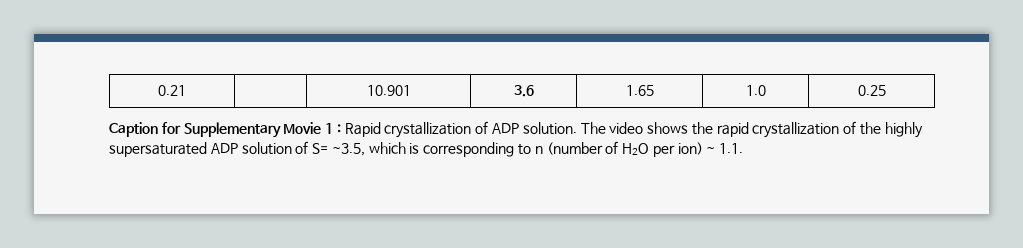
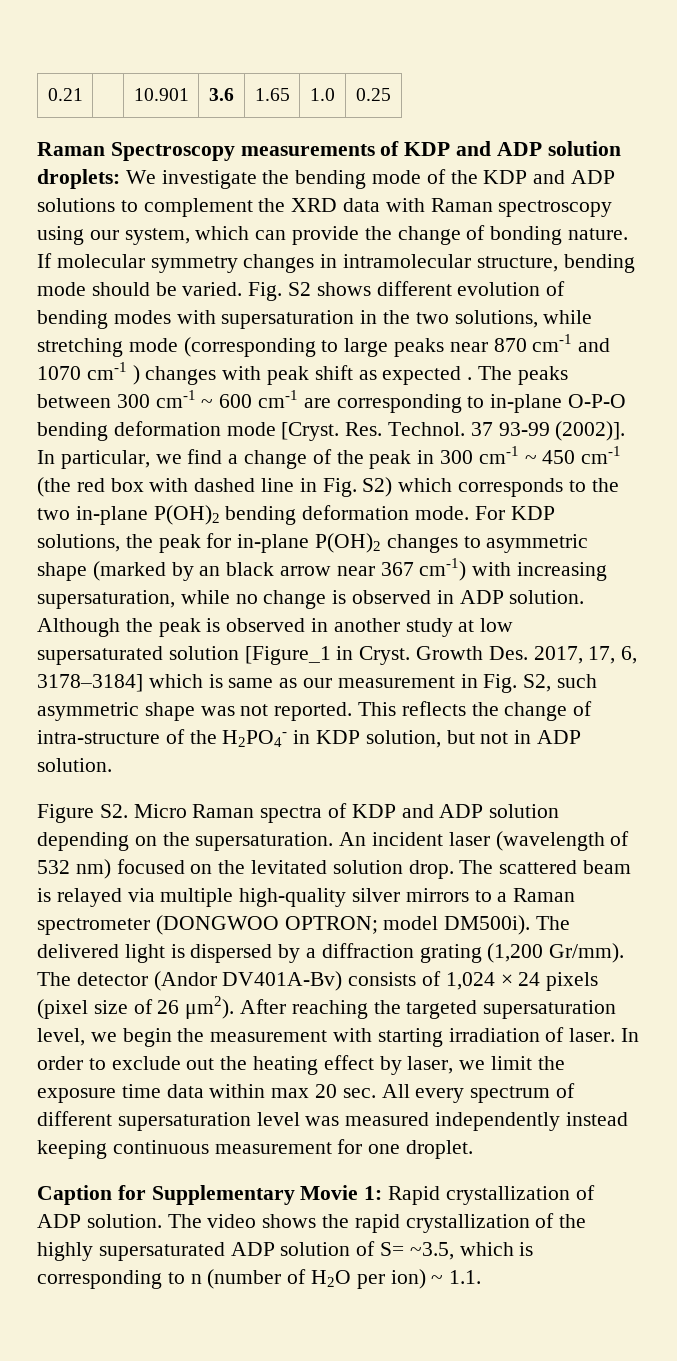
+ Raman Spectroscopy measurements of KDP and ADP solution droplets: We investigate the bending mode of the KDP and ADP solutions to complement the XRD data with Raman spectroscopy using our system, which can provide the change of bonding nature. If molecular symmetry changes in intramolecular structure, bending mode should be varied. Fig. S2 shows different evolution of bending modes with supersaturation in the two solutions, while stretching mode (corresponding to large peaks near 870 cm-1 and 1070 cm-1 ) changes with peak shift as expected . The peaks between 300 cm-1 ~ 600 cm-1 are corresponding to in-plane O-P-O bending deformation mode [Cryst. Res. Technol. 37 93-99 (2002)]. In particular, we find a change of the peak in 300 cm-1 ~ 450 cm-1 (the red box with dashed line in Fig. S2) which corresponds to the two in-plane P(OH)2 bending deformation mode. For KDP solutions, the peak for in-plane P(OH)2 changes to asymmetric shape (marked by an black arrow near 367 cm-1) with increasing supersaturation, while no change is observed in ADP solution. Although the peak is observed in another study at low supersaturated solution [Figure_1 in Cryst. Growth Des. 2017, 17, 6, 3178–3184] which is same as our measurement in Fig. S2, such asymmetric shape was not reported. This reflects the change of intra-structure of the H2PO4- in KDP solution, but not in ADP solution.
+ Figure S2. Micro Raman spectra of KDP and ADP solution depending on the supersaturation. An incident laser (wavelength of 532 nm) focused on the levitated solution drop. The scattered beam is relayed via multiple high-quality silver mirrors to a Raman spectrometer (DONGWOO OPTRON; model DM500i). The delivered light is dispersed by a diffraction grating (1,200 Gr/mm). The detector (Andor DV401A-Bv) consists of 1,024 × 24 pixels (pixel size of 26 μm2). After reaching the targeted supersaturation level, we begin the measurement with starting irradiation of laser. In order to exclude out the heating effect by laser, we limit the exposure time data within max 20 sec. All every spectrum of different supersaturation level was measured independently instead keeping continuous measurement for one droplet.
- Caption for Supplementary Movie 1 : Rapid crystallization of ADP solution.
+ Caption for Supplementary Movie 1: Rapid crystallization of ADP solution.

